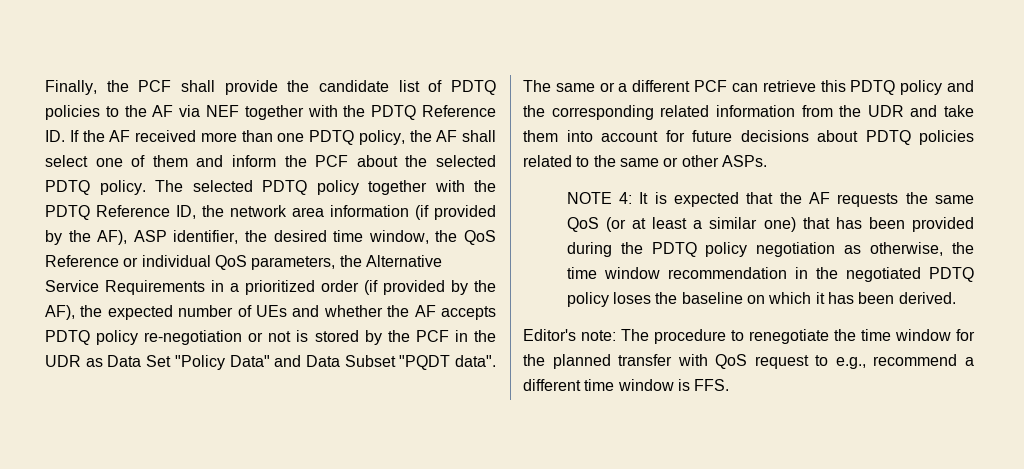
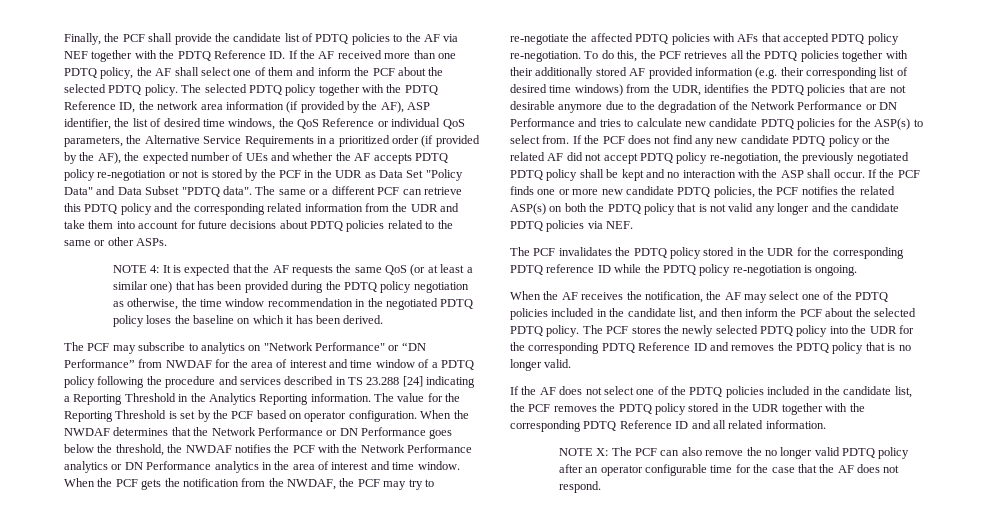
- The selected PDTQ policy together with the PDTQ Reference ID, the network area information (if provided by the AF), ASP identifier, the desired time window, the QoS Reference or individual QoS parameters, the Alternative Service Requirements in a prioritized order (if provided by the AF), the expected number of UEs and whether the AF accepts PDTQ policy re-negotiation or not is stored by the PCF in the UDR as Data Set "Policy Data" and Data Subset "PQDT data".
+ The selected PDTQ policy together with the PDTQ Reference ID, the network area information (if provided by the AF), ASP identifier, the list of desired time windows, the QoS Reference or individual QoS parameters, the Alternative Service Requirements in a prioritized order (if provided by the AF), the expected number of UEs and whether the AF accepts PDTQ policy re-negotiation or not is stored by the PCF in the UDR as Data Set "Policy Data" and Data Subset "PDTQ data".
- Editor's note: The procedure to renegotiate the time window for the planned transfer with QoS request to e.g., recommend a different time window is FFS.
+ The PCF may subscribe to analytics on "Network Performance" or “DN Performance” from NWDAF for the area of interest and time window of a PDTQ policy following the procedure and services described in TS 23.288 [24] indicating a Reporting Threshold in the Analytics Reporting information. The value for the Reporting Threshold is set by the PCF based on operator configuration. When the NWDAF determines that the Network Performance or DN Performance goes below the threshold, the NWDAF notifies the PCF with the Network Performance analytics or DN Performance analytics in the area of interest and time window. When the PCF gets the notification from the NWDAF, the PCF may try to re-negotiate the affected PDTQ policies with AFs that accepted PDTQ policy re-negotiation. To do this, the PCF retrieves all the PDTQ policies together with their additionally stored AF provided information (e.g. their corresponding list of desired time windows) from the UDR, identifies the PDTQ policies that are not desirable anymore due to the degradation of the Network Performance or DN Performance and tries to calculate new candidate PDTQ policies for the ASP(s) to select from. If the PCF does not find any new candidate PDTQ policy or the related AF did not accept PDTQ policy re-negotiation, the previously negotiated PDTQ policy shall be kept and no interaction with the ASP shall occur. If the PCF finds one or more new candidate PDTQ policies, the PCF notifies the related ASP(s) on both the PDTQ policy that is not valid any longer and the candidate PDTQ policies via NEF.
+ The PCF invalidates the PDTQ policy stored in the UDR for the corresponding PDTQ reference ID while the PDTQ policy re-negotiation is ongoing.
+ When the AF receives the notification, the AF may select one of the PDTQ policies included in the candidate list, and then inform the PCF about the selected PDTQ policy. The PCF stores the newly selected PDTQ policy into the UDR for the corresponding PDTQ Reference ID and removes the PDTQ policy that is no longer valid.
+ If the AF does not select one of the PDTQ policies included in the candidate list, the PCF removes the PDTQ policy stored in the UDR together with the corresponding PDTQ Reference ID and all related information.
+ NOTE X: The PCF can also remove the no longer valid PDTQ policy after an operator configurable time for the case that the AF does not respond.

